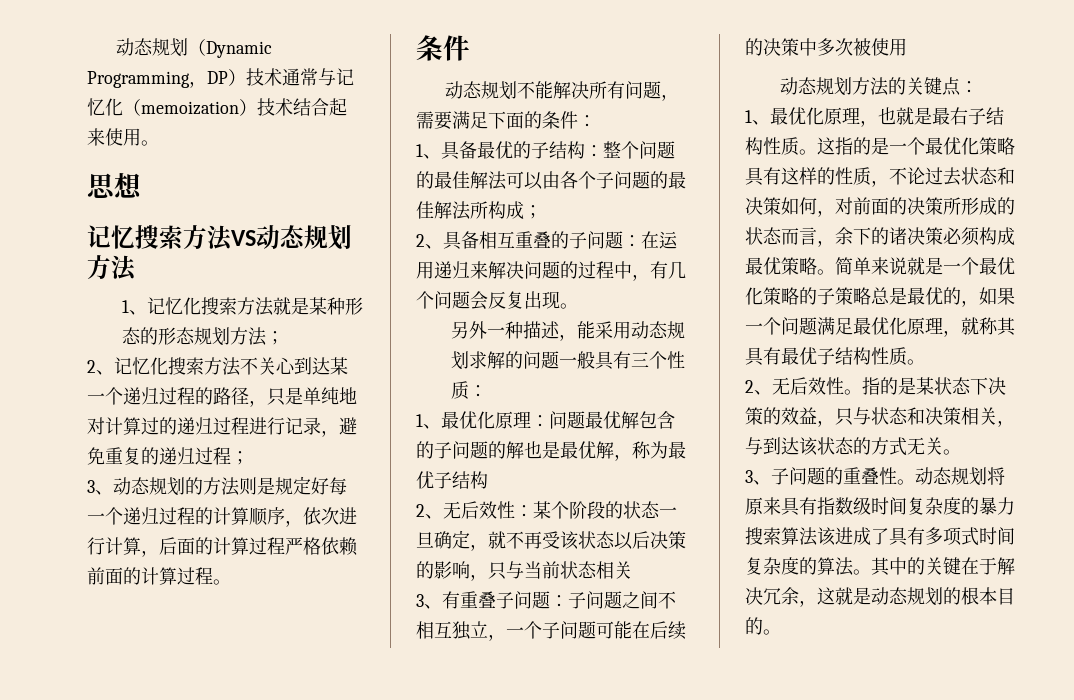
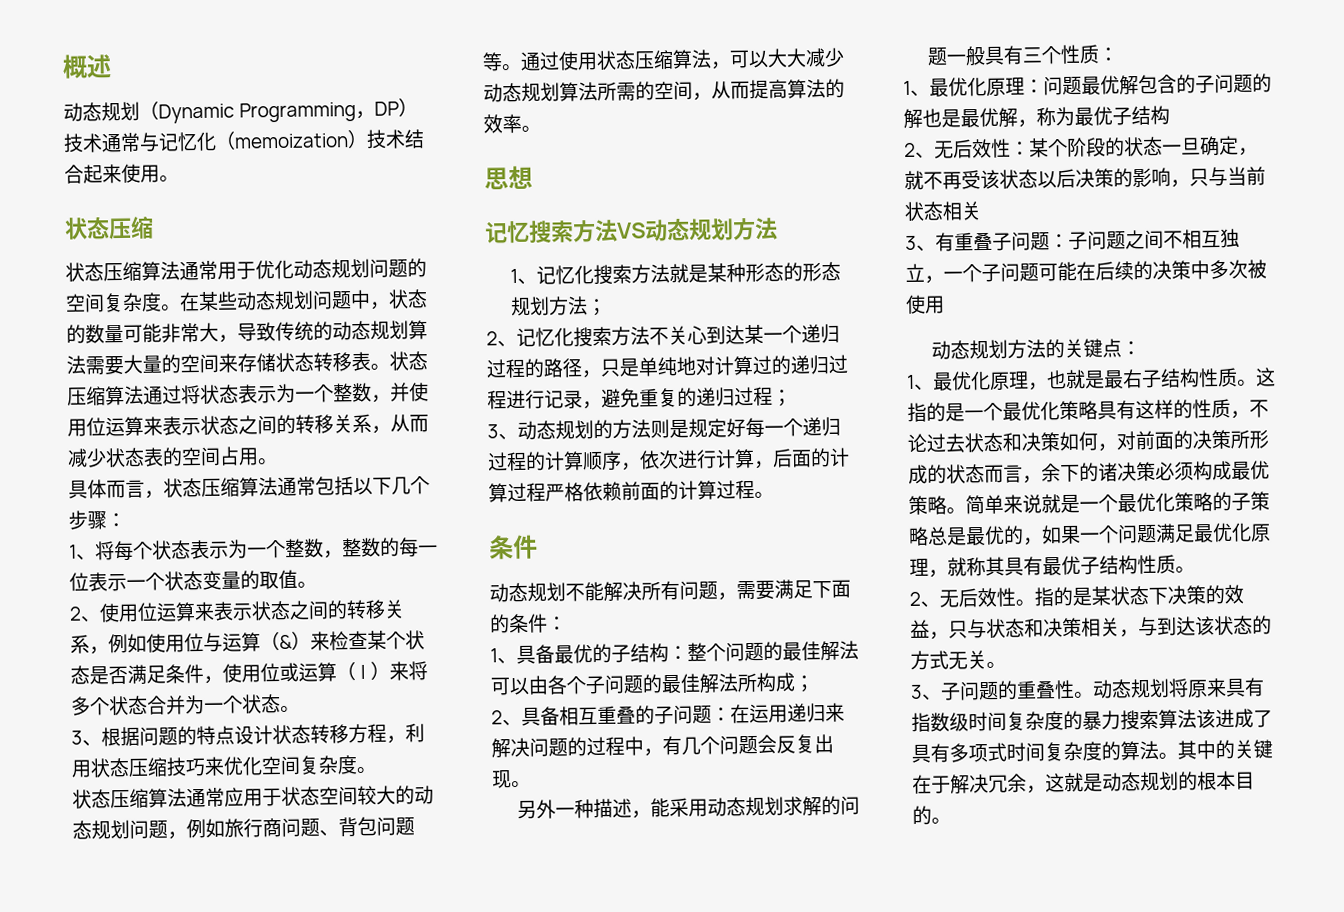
+ 概述
  动态规划（Dynamic Programming，DP）技术通常与记忆化（memoization）技术结合起来使用。
+ 状态压缩
+ 状态压缩算法通常用于优化动态规划问题的空间复杂度。在某些动态规划问题中，状态的数量可能非常大，导致传统的动态规划算法需要大量的空间来存储状态转移表。状态压缩算法通过将状态表示为一个整数，并使用位运算来表示状态之间的转移关系，从而减少状态表的空间占用。
+ 具体而言，状态压缩算法通常包括以下几个步骤：
+ 1、将每个状态表示为一个整数，整数的每一位表示一个状态变量的取值。
+ 2、使用位运算来表示状态之间的转移关系，例如使用位与运算（&）来检查某个状态是否满足条件，使用位或运算（ | ）来将多个状态合并为一个状态。
+ 3、根据问题的特点设计状态转移方程，利用状态压缩技巧来优化空间复杂度。
+ 状态压缩算法通常应用于状态空间较大的动态规划问题，例如旅行商问题、背包问题等。通过使用状态压缩算法，可以大大减少动态规划算法所需的空间，从而提高算法的效率。

